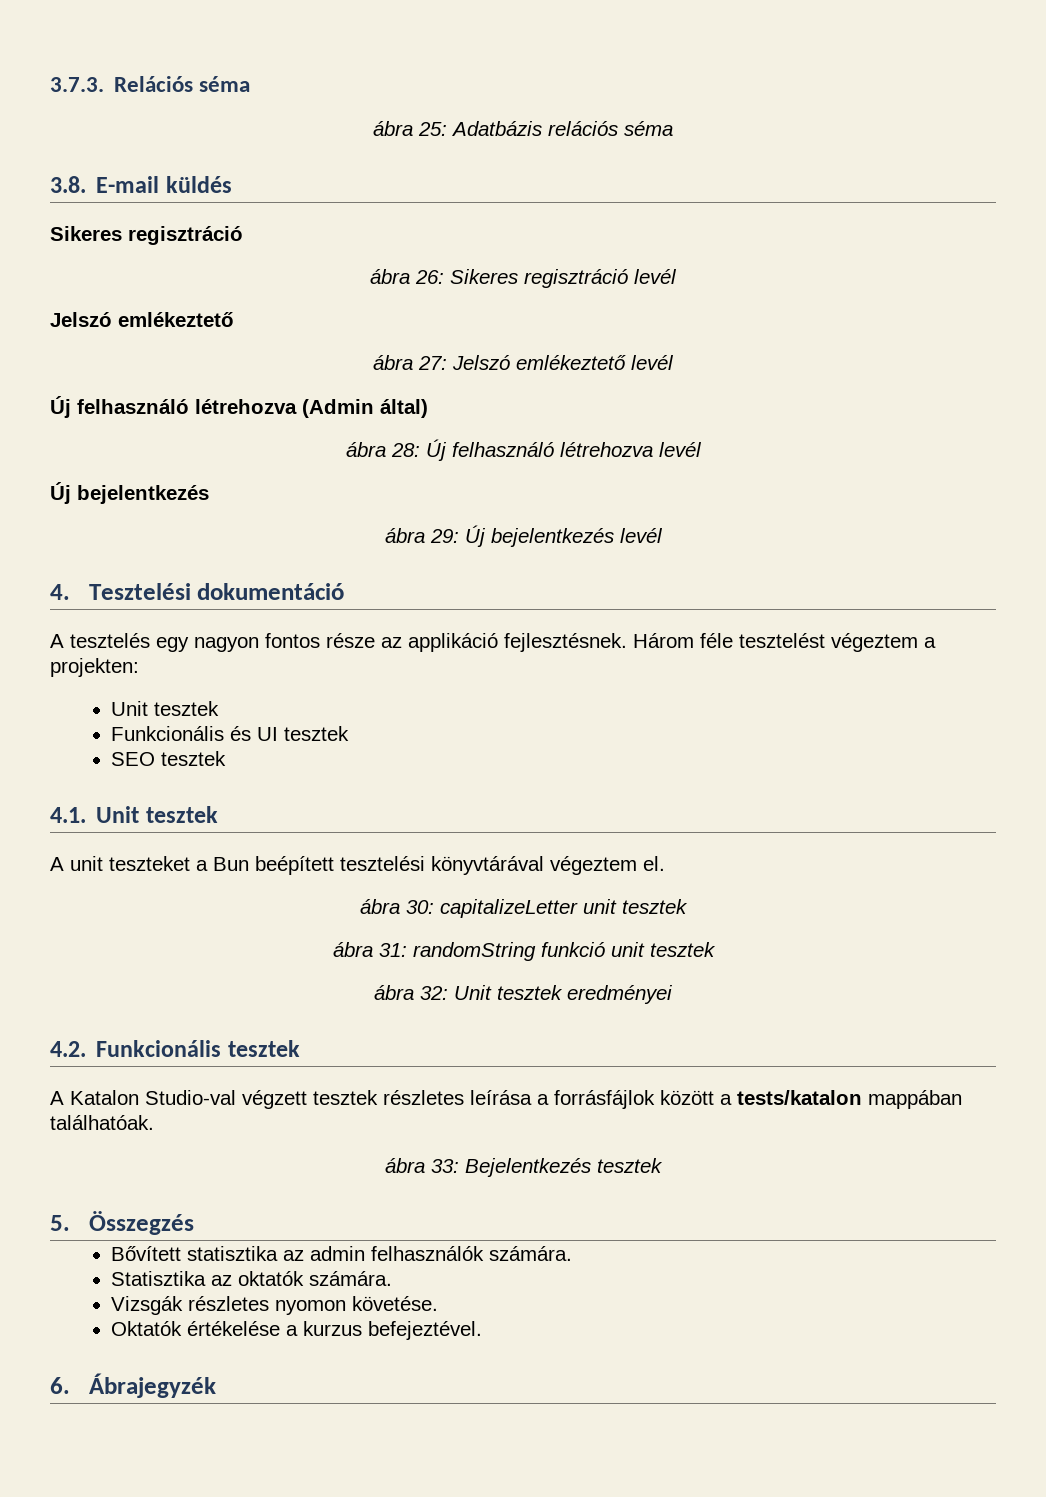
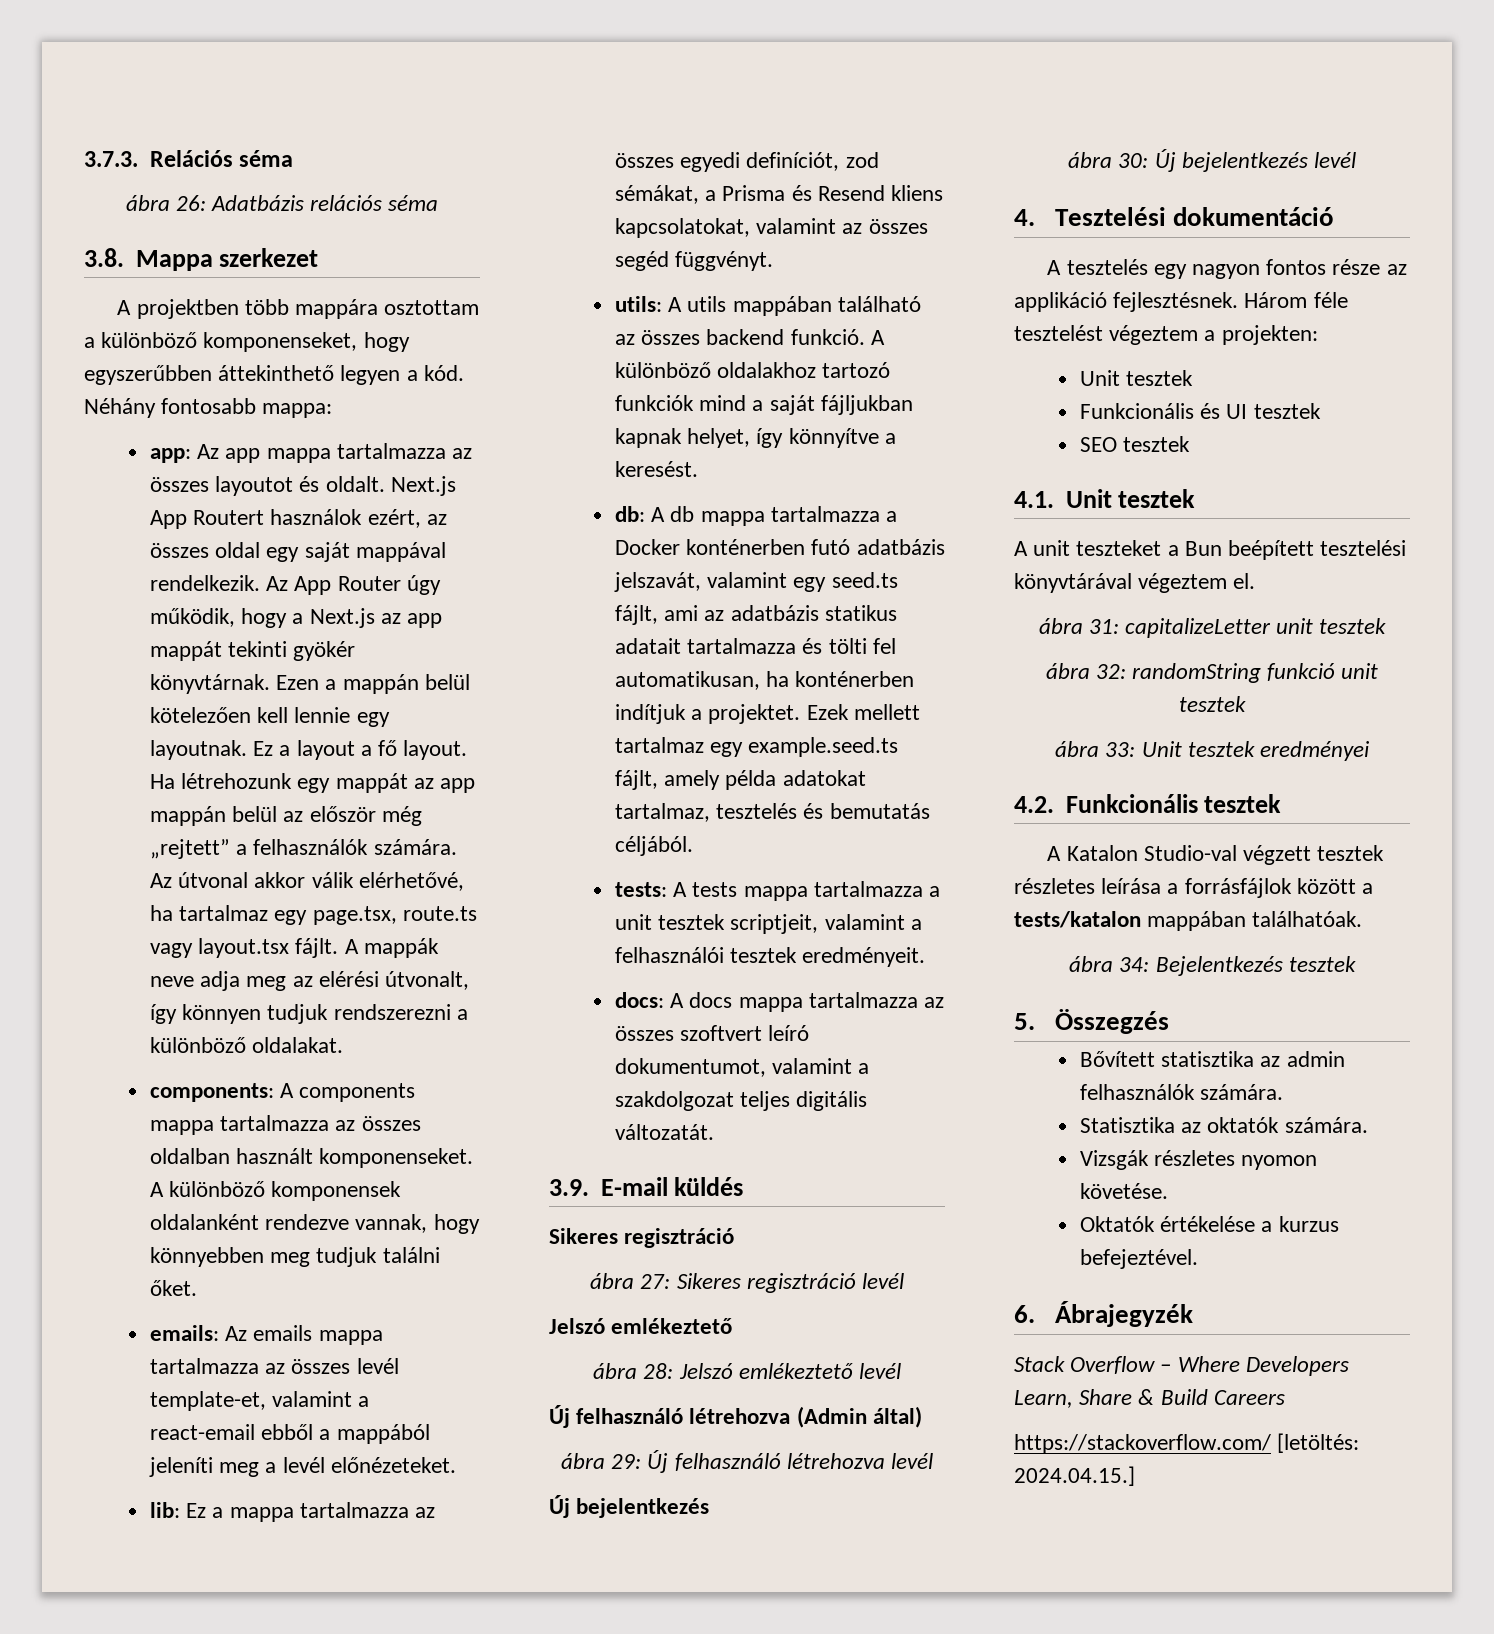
- ábra 25: Adatbázis relációs séma
+ ábra 26: Adatbázis relációs séma
- 3.8. E-mail küldés
+ 3.8. Mappa szerkezet
+ A projektben több mappára osztottam a különböző komponenseket, hogy egyszerűbben áttekinthető legyen a kód. Néhány fontosabb mappa:
+ app: Az app mappa tartalmazza az összes layoutot és oldalt. Next.js App Routert használok ezért, az összes oldal egy saját mappával rendelkezik. Az App Router úgy működik, hogy a Next.js az app mappát tekinti gyökér könyvtárnak. Ezen a mappán belül kötelezően kell lennie egy layoutnak. Ez a layout a fő layout. Ha létrehozunk egy mappát az app mappán belül az először még „rejtett” a felhasználók számára. Az útvonal akkor válik elérhetővé, ha tartalmaz egy page.tsx, route.ts vagy layout.tsx fájlt. A mappák neve adja meg az elérési útvonalt, így könnyen tudjuk rendszerezni a különböző oldalakat.
+ components: A components mappa tartalmazza az összes oldalban használt komponenseket. A különböző komponensek oldalanként rendezve vannak, hogy könnyebben meg tudjuk találni őket.
+ emails: Az emails mappa tartalmazza az összes levél template-et, valamint a react-email ebből a mappából jeleníti meg a levél előnézeteket.
+ lib: Ez a mappa tartalmazza az összes egyedi definíciót, zod sémákat, a Prisma és Resend kliens kapcsolatokat, valamint az összes segéd függvényt.
+ utils: A utils mappában található az összes backend funkció. A különböző oldalakhoz tartozó funkciók mind a saját fájljukban kapnak helyet, így könnyítve a keresést.
+ db: A db mappa tartalmazza a Docker konténerben futó adatbázis jelszavát, valamint egy seed.ts fájlt, ami az adatbázis statikus adatait tartalmazza és tölti fel automatikusan, ha konténerben indítjuk a projektet. Ezek mellett tartalmaz egy example.seed.ts fájlt, amely példa adatokat tartalmaz, tesztelés és bemutatás céljából.
+ tests: A tests mappa tartalmazza a unit tesztek scriptjeit, valamint a felhasználói tesztek eredményeit.
+ docs: A docs mappa tartalmazza az összes szoftvert leíró dokumentumot, valamint a szakdolgozat teljes digitális változatát.
+ 3.9. E-mail küldés
- ábra 26: Sikeres regisztráció levél
+ ábra 27: Sikeres regisztráció levél
- ábra 27: Jelszó emlékeztető levél
+ ábra 28: Jelszó emlékeztető levél
- ábra 28: Új felhasználó létrehozva levél
+ ábra 29: Új felhasználó létrehozva levél
- ábra 29: Új bejelentkezés levél
+ ábra 30: Új bejelentkezés levél
- ábra 30: capitalizeLetter unit tesztek
+ ábra 31: capitalizeLetter unit tesztek
- ábra 31: randomString funkció unit tesztek
+ ábra 32: randomString funkció unit tesztek
- ábra 32: Unit tesztek eredményei
+ ábra 33: Unit tesztek eredményei
- ábra 33: Bejelentkezés tesztek
+ ábra 34: Bejelentkezés tesztek
+ Stack Overflow – Where Developers Learn, Share & Build Careers
+ https://stackoverflow.com/ [letöltés: 2024.04.15.]

